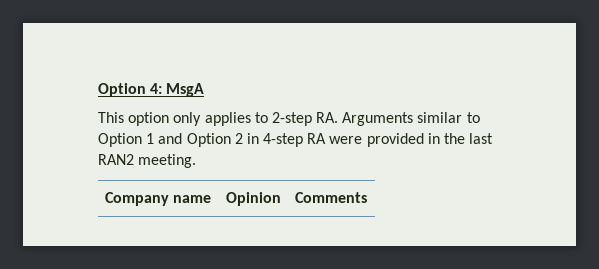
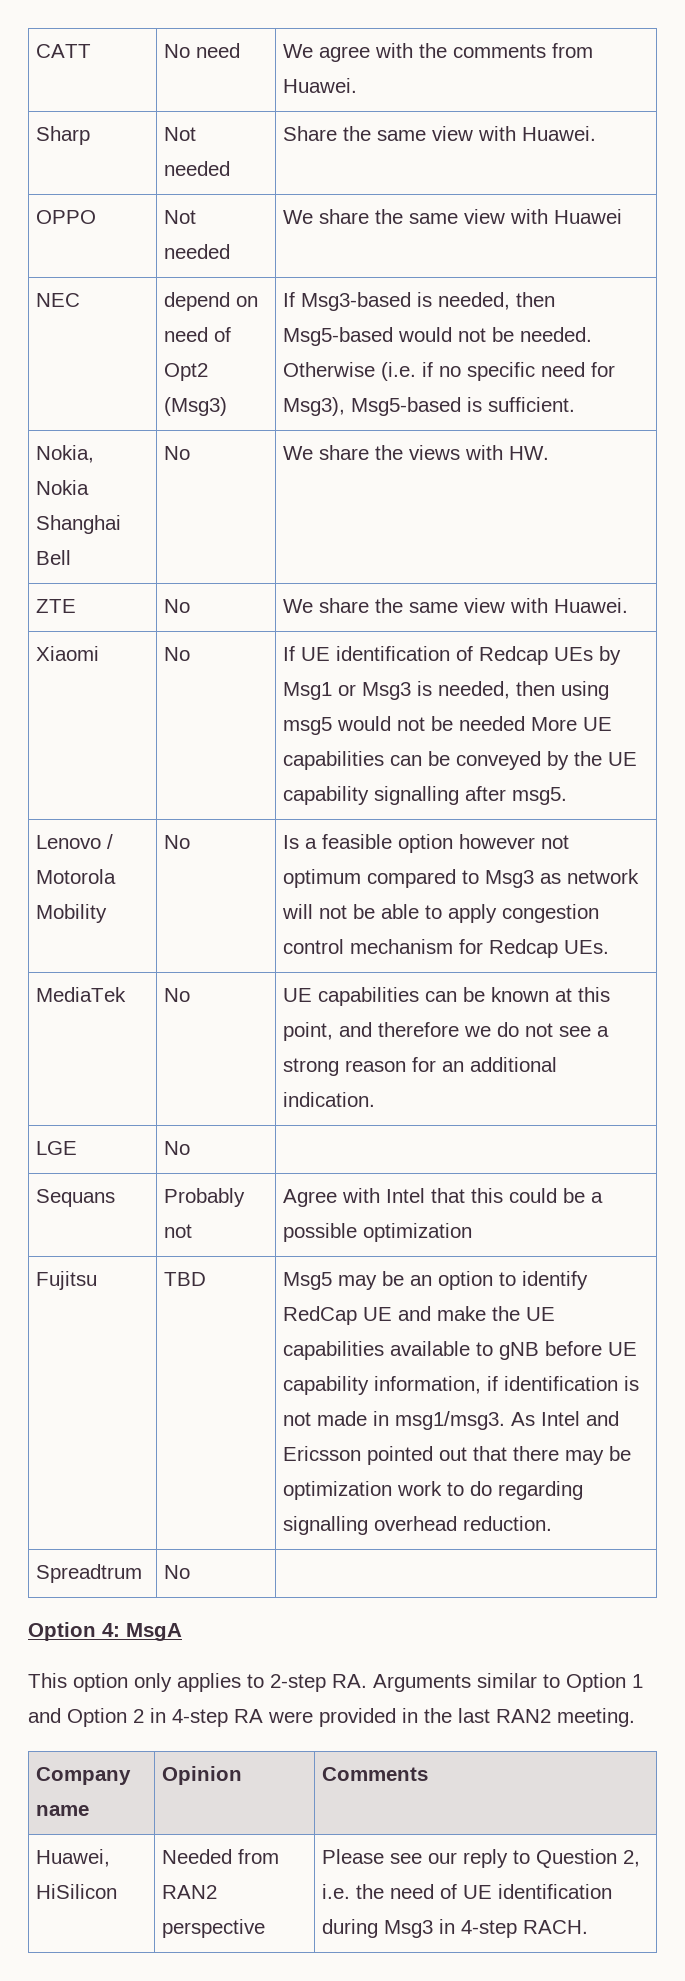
+ CATT | No need | We agree with the comments from Huawei.
+ Sharp | Not needed | Share the same view with Huawei.
+ OPPO | Not needed | We share the same view with Huawei
+ NEC | depend on need of Opt2 (Msg3) | If Msg3-based is needed, then Msg5-based would not be needed. Otherwise (i.e. if no specific need for Msg3), Msg5-based is sufficient.
+ Nokia, Nokia Shanghai Bell | No | We share the views with HW.
+ ZTE | No | We share the same view with Huawei.
+ Xiaomi | No | If UE identification of Redcap UEs by Msg1 or Msg3 is needed, then using msg5 would not be needed More UE capabilities can be conveyed by the UE capability signalling after msg5.
+ Lenovo / Motorola Mobility | No | Is a feasible option however not optimum compared to Msg3 as network will not be able to apply congestion control mechanism for Redcap UEs.
+ MediaTek | No | UE capabilities can be known at this point, and therefore we do not see a strong reason for an additional indication.
+ LGE | No |
+ Sequans | Probably not | Agree with Intel that this could be a possible optimization
+ Fujitsu | TBD | Msg5 may be an option to identify RedCap UE and make the UE capabilities available to gNB before UE capability information, if identification is not made in msg1/msg3. As Intel and Ericsson pointed out that there may be optimization work to do regarding signalling overhead reduction.
+ Spreadtrum | No |
+ Huawei, HiSilicon | Needed from RAN2 perspective | Please see our reply to Question 2, i.e. the need of UE identification during Msg3 in 4-step RACH.

